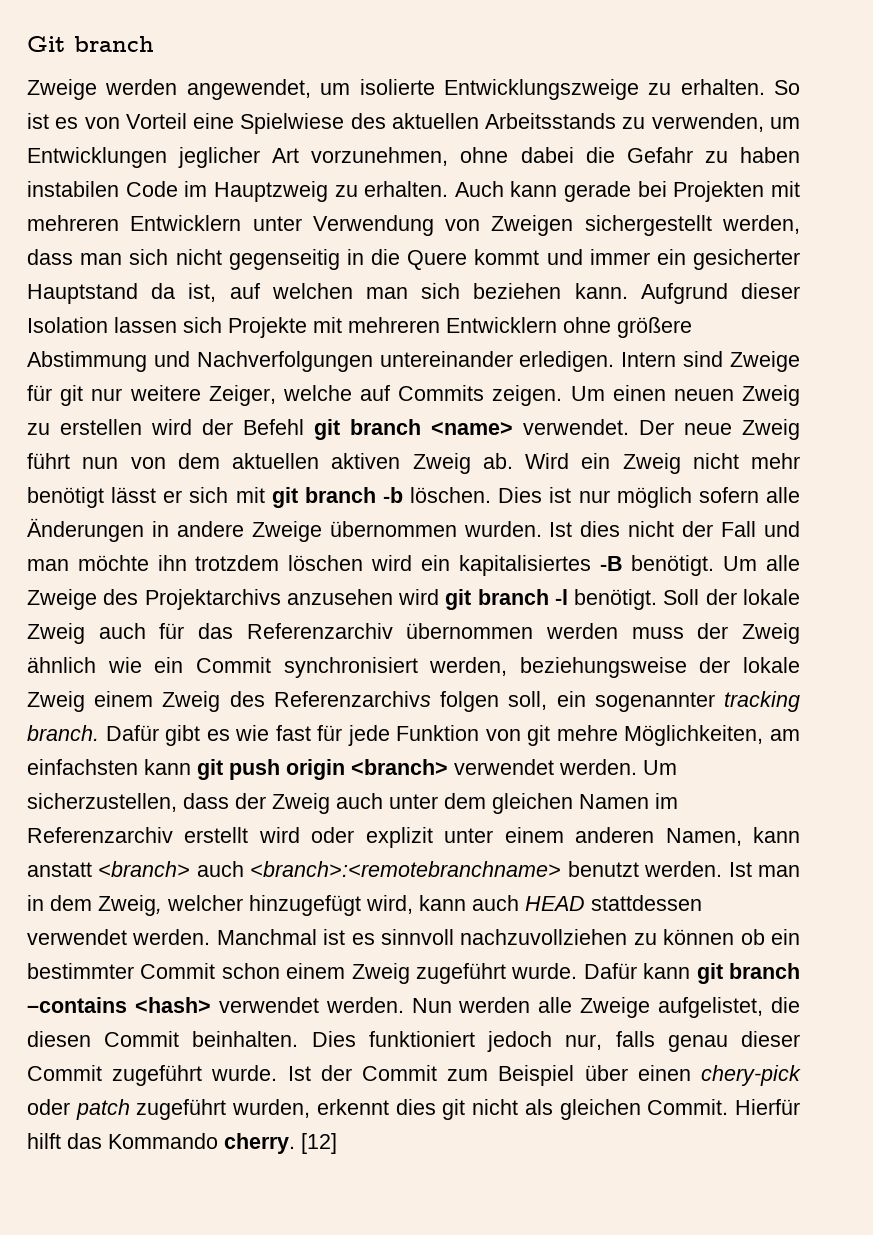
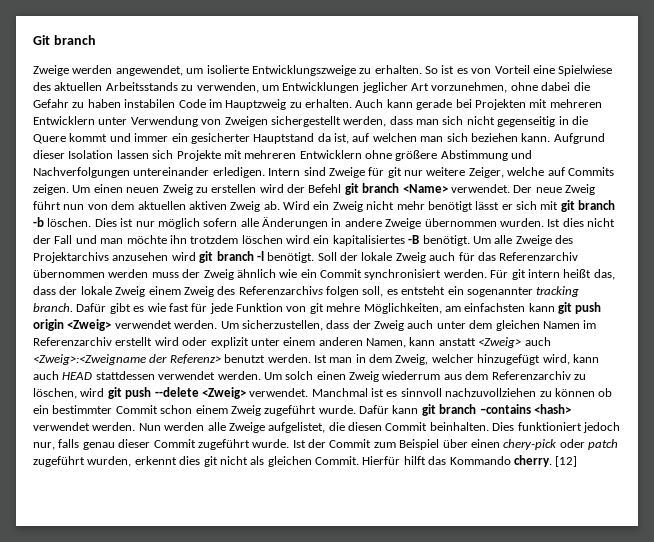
- Um einen neuen Zweig zu erstellen wird der Befehl git branch <name> verwendet.
+ Um einen neuen Zweig zu erstellen wird der Befehl git branch <Name> verwendet.
- Soll der lokale Zweig auch für das Referenzarchiv übernommen werden muss der Zweig ähnlich wie ein Commit synchronisiert werden, beziehungsweise der lokale Zweig einem Zweig des Referenzarchivs folgen soll, ein sogenannter tracking branch.
+ Soll der lokale Zweig auch für das Referenzarchiv übernommen werden muss der Zweig ähnlich wie ein Commit synchronisiert werden. Für git intern heißt das, dass der lokale Zweig einem Zweig des Referenzarchivs folgen soll, es entsteht ein sogenannter tracking branch.
- Dafür gibt es wie fast für jede Funktion von git mehre Möglichkeiten, am einfachsten kann git push origin <branch> verwendet werden.
+ Dafür gibt es wie fast für jede Funktion von git mehre Möglichkeiten, am einfachsten kann git push origin <Zweig> verwendet werden.
- Um sicherzustellen, dass der Zweig auch unter dem gleichen Namen im Referenzarchiv erstellt wird oder explizit unter einem anderen Namen, kann anstatt <branch> auch <branch>:<remotebranchname> benutzt werden.
+ Um sicherzustellen, dass der Zweig auch unter dem gleichen Namen im Referenzarchiv erstellt wird oder explizit unter einem anderen Namen, kann anstatt <Zweig> auch <Zweig>:<Zweigname der Referenz> benutzt werden.
+ Um solch einen Zweig wiederrum aus dem Referenzarchiv zu löschen, wird git push --delete <Zweig> verwendet.

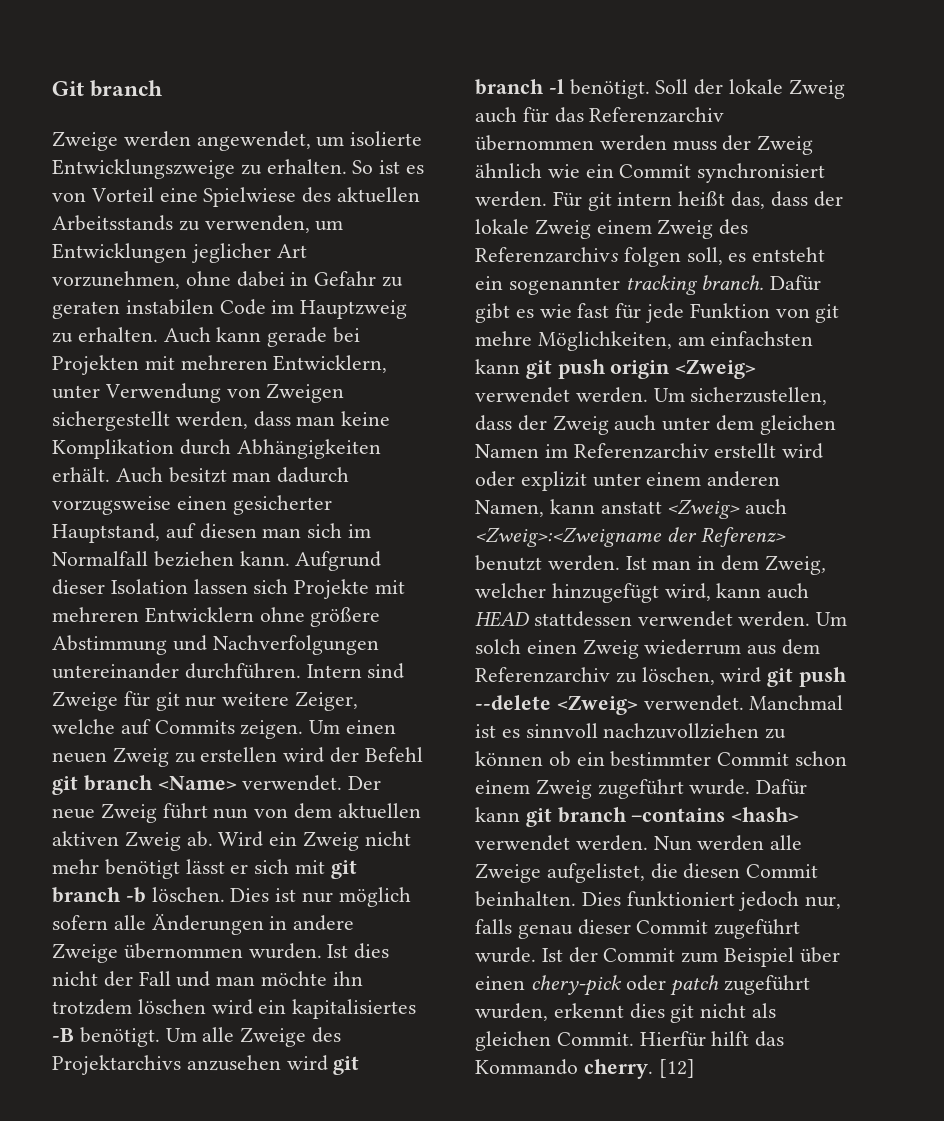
- So ist es von Vorteil eine Spielwiese des aktuellen Arbeitsstands zu verwenden, um Entwicklungen jeglicher Art vorzunehmen, ohne dabei die Gefahr zu haben instabilen Code im Hauptzweig zu erhalten.
+ So ist es von Vorteil eine Spielwiese des aktuellen Arbeitsstands zu verwenden, um Entwicklungen jeglicher Art vorzunehmen, ohne dabei in Gefahr zu geraten instabilen Code im Hauptzweig zu erhalten.
- Auch kann gerade bei Projekten mit mehreren Entwicklern unter Verwendung von Zweigen sichergestellt werden, dass man sich nicht gegenseitig in die Quere kommt und immer ein gesicherter Hauptstand da ist, auf welchen man sich beziehen kann.
+ Auch kann gerade bei Projekten mit mehreren Entwicklern, unter Verwendung von Zweigen sichergestellt werden, dass man keine Komplikation durch Abhängigkeiten erhält. Auch besitzt man dadurch vorzugsweise einen gesicherter Hauptstand, auf diesen man sich im Normalfall beziehen kann.
- Aufgrund dieser Isolation lassen sich Projekte mit mehreren Entwicklern ohne größere Abstimmung und Nachverfolgungen untereinander erledigen.
+ Aufgrund dieser Isolation lassen sich Projekte mit mehreren Entwicklern ohne größere Abstimmung und Nachverfolgungen untereinander durchführen.

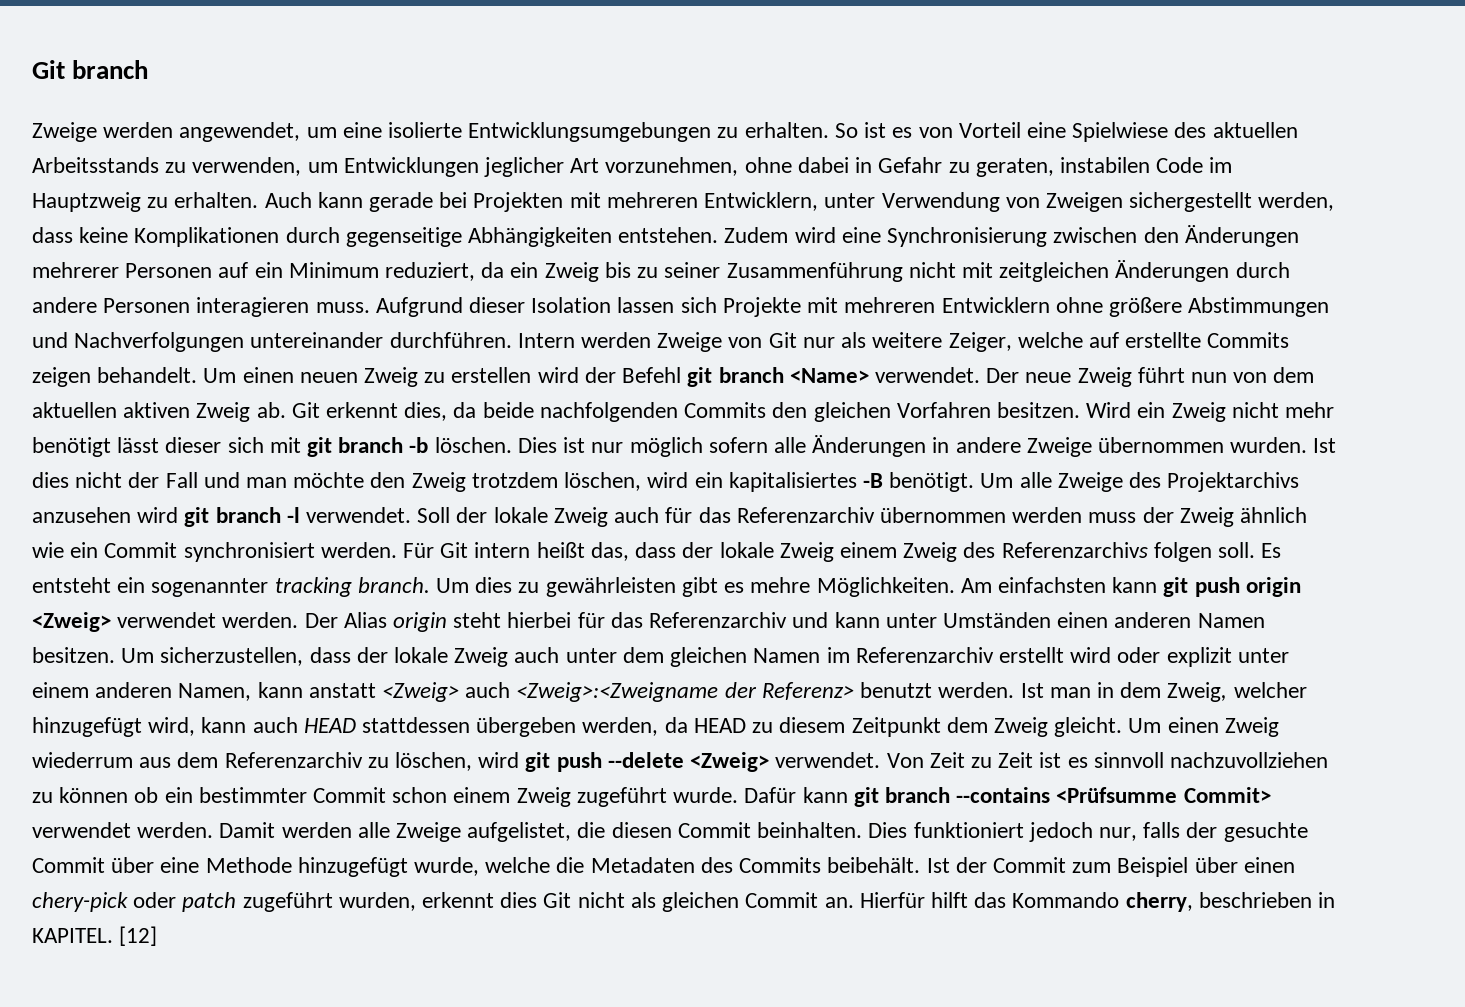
- Zweige werden angewendet, um isolierte Entwicklungszweige zu erhalten.
+ Zweige werden angewendet, um eine isolierte Entwicklungsumgebungen zu erhalten.
- So ist es von Vorteil eine Spielwiese des aktuellen Arbeitsstands zu verwenden, um Entwicklungen jeglicher Art vorzunehmen, ohne dabei in Gefahr zu geraten instabilen Code im Hauptzweig zu erhalten.
+ So ist es von Vorteil eine Spielwiese des aktuellen Arbeitsstands zu verwenden, um Entwicklungen jeglicher Art vorzunehmen, ohne dabei in Gefahr zu geraten, instabilen Code im Hauptzweig zu erhalten.
- Auch kann gerade bei Projekten mit mehreren Entwicklern, unter Verwendung von Zweigen sichergestellt werden, dass man keine Komplikation durch Abhängigkeiten erhält. Auch besitzt man dadurch vorzugsweise einen gesicherter Hauptstand, auf diesen man sich im Normalfall beziehen kann.
+ Auch kann gerade bei Projekten mit mehreren Entwicklern, unter Verwendung von Zweigen sichergestellt werden, dass keine Komplikationen durch gegenseitige Abhängigkeiten entstehen. Zudem wird eine Synchronisierung zwischen den Änderungen mehrerer Personen auf ein Minimum reduziert, da ein Zweig bis zu seiner Zusammenführung nicht mit zeitgleichen Änderungen durch andere Personen interagieren muss.
- Aufgrund dieser Isolation lassen sich Projekte mit mehreren Entwicklern ohne größere Abstimmung und Nachverfolgungen untereinander durchführen.
+ Aufgrund dieser Isolation lassen sich Projekte mit mehreren Entwicklern ohne größere Abstimmungen und Nachverfolgungen untereinander durchführen.
- Intern sind Zweige für git nur weitere Zeiger, welche auf Commits zeigen.
+ Intern werden Zweige von Git nur als weitere Zeiger, welche auf erstellte Commits zeigen behandelt.
+ Git erkennt dies, da beide nachfolgenden Commits den gleichen Vorfahren besitzen.
- Wird ein Zweig nicht mehr benötigt lässt er sich mit git branch -b löschen.
+ Wird ein Zweig nicht mehr benötigt lässt dieser sich mit git branch -b löschen.
- Ist dies nicht der Fall und man möchte ihn trotzdem löschen wird ein kapitalisiertes -B benötigt.
+ Ist dies nicht der Fall und man möchte den Zweig trotzdem löschen, wird ein kapitalisiertes -B benötigt.
- Um alle Zweige des Projektarchivs anzusehen wird git branch -l benötigt.
+ Um alle Zweige des Projektarchivs anzusehen wird git branch -l verwendet.
- Für git intern heißt das, dass der lokale Zweig einem Zweig des Referenzarchivs folgen soll, es entsteht ein sogenannter tracking branch.
+ Für Git intern heißt das, dass der lokale Zweig einem Zweig des Referenzarchivs folgen soll. Es entsteht ein sogenannter tracking branch.
- Dafür gibt es wie fast für jede Funktion von git mehre Möglichkeiten, am einfachsten kann git push origin <Zweig> verwendet werden.
+ Um dies zu gewährleisten gibt es mehre Möglichkeiten. Am einfachsten kann git push origin <Zweig> verwendet werden.
+ Der Alias origin steht hierbei für das Referenzarchiv und kann unter Umständen einen anderen Namen besitzen.
- Um sicherzustellen, dass der Zweig auch unter dem gleichen Namen im Referenzarchiv erstellt wird oder explizit unter einem anderen Namen, kann anstatt <Zweig> auch <Zweig>:<Zweigname der Referenz> benutzt werden.
+ Um sicherzustellen, dass der lokale Zweig auch unter dem gleichen Namen im Referenzarchiv erstellt wird oder explizit unter einem anderen Namen, kann anstatt <Zweig> auch <Zweig>:<Zweigname der Referenz> benutzt werden.
- Ist man in dem Zweig, welcher hinzugefügt wird, kann auch HEAD stattdessen verwendet werden. Um solch einen Zweig wiederrum aus dem Referenzarchiv zu löschen, wird git push --delete <Zweig> verwendet.
+ Ist man in dem Zweig, welcher hinzugefügt wird, kann auch HEAD stattdessen übergeben werden, da HEAD zu diesem Zeitpunkt dem Zweig gleicht. Um einen Zweig wiederrum aus dem Referenzarchiv zu löschen, wird git push --delete <Zweig> verwendet.
- Manchmal ist es sinnvoll nachzuvollziehen zu können ob ein bestimmter Commit schon einem Zweig zugeführt wurde.
+ Von Zeit zu Zeit ist es sinnvoll nachzuvollziehen zu können ob ein bestimmter Commit schon einem Zweig zugeführt wurde.
- Dafür kann git branch –contains <hash> verwendet werden. Nun werden alle Zweige aufgelistet, die diesen Commit beinhalten.
+ Dafür kann git branch --contains <Prüfsumme Commit> verwendet werden. Damit werden alle Zweige aufgelistet, die diesen Commit beinhalten.
- Dies funktioniert jedoch nur, falls genau dieser Commit zugeführt wurde.
+ Dies funktioniert jedoch nur, falls der gesuchte Commit über eine Methode hinzugefügt wurde, welche die Metadaten des Commits beibehält.
- Ist der Commit zum Beispiel über einen chery-pick oder patch zugeführt wurden, erkennt dies git nicht als gleichen Commit.
+ Ist der Commit zum Beispiel über einen chery-pick oder patch zugeführt wurden, erkennt dies Git nicht als gleichen Commit an.
- Hierfür hilft das Kommando cherry.
+ Hierfür hilft das Kommando cherry, beschrieben in KAPITEL.

